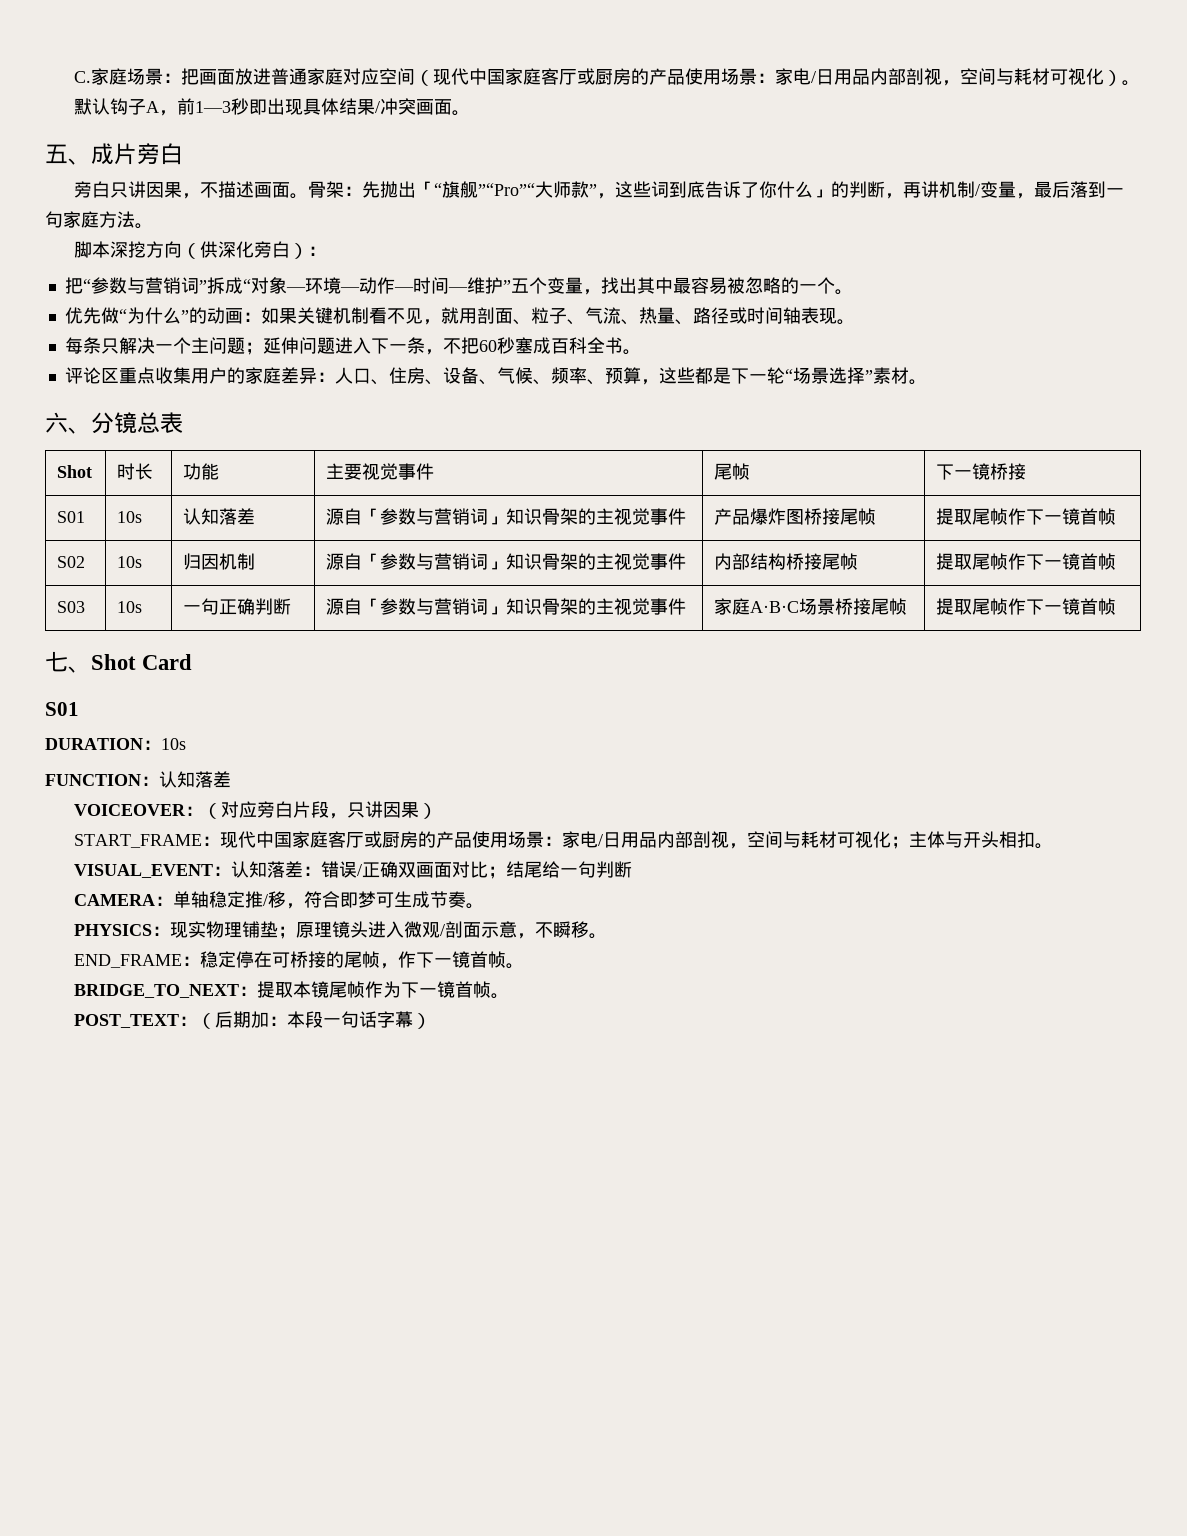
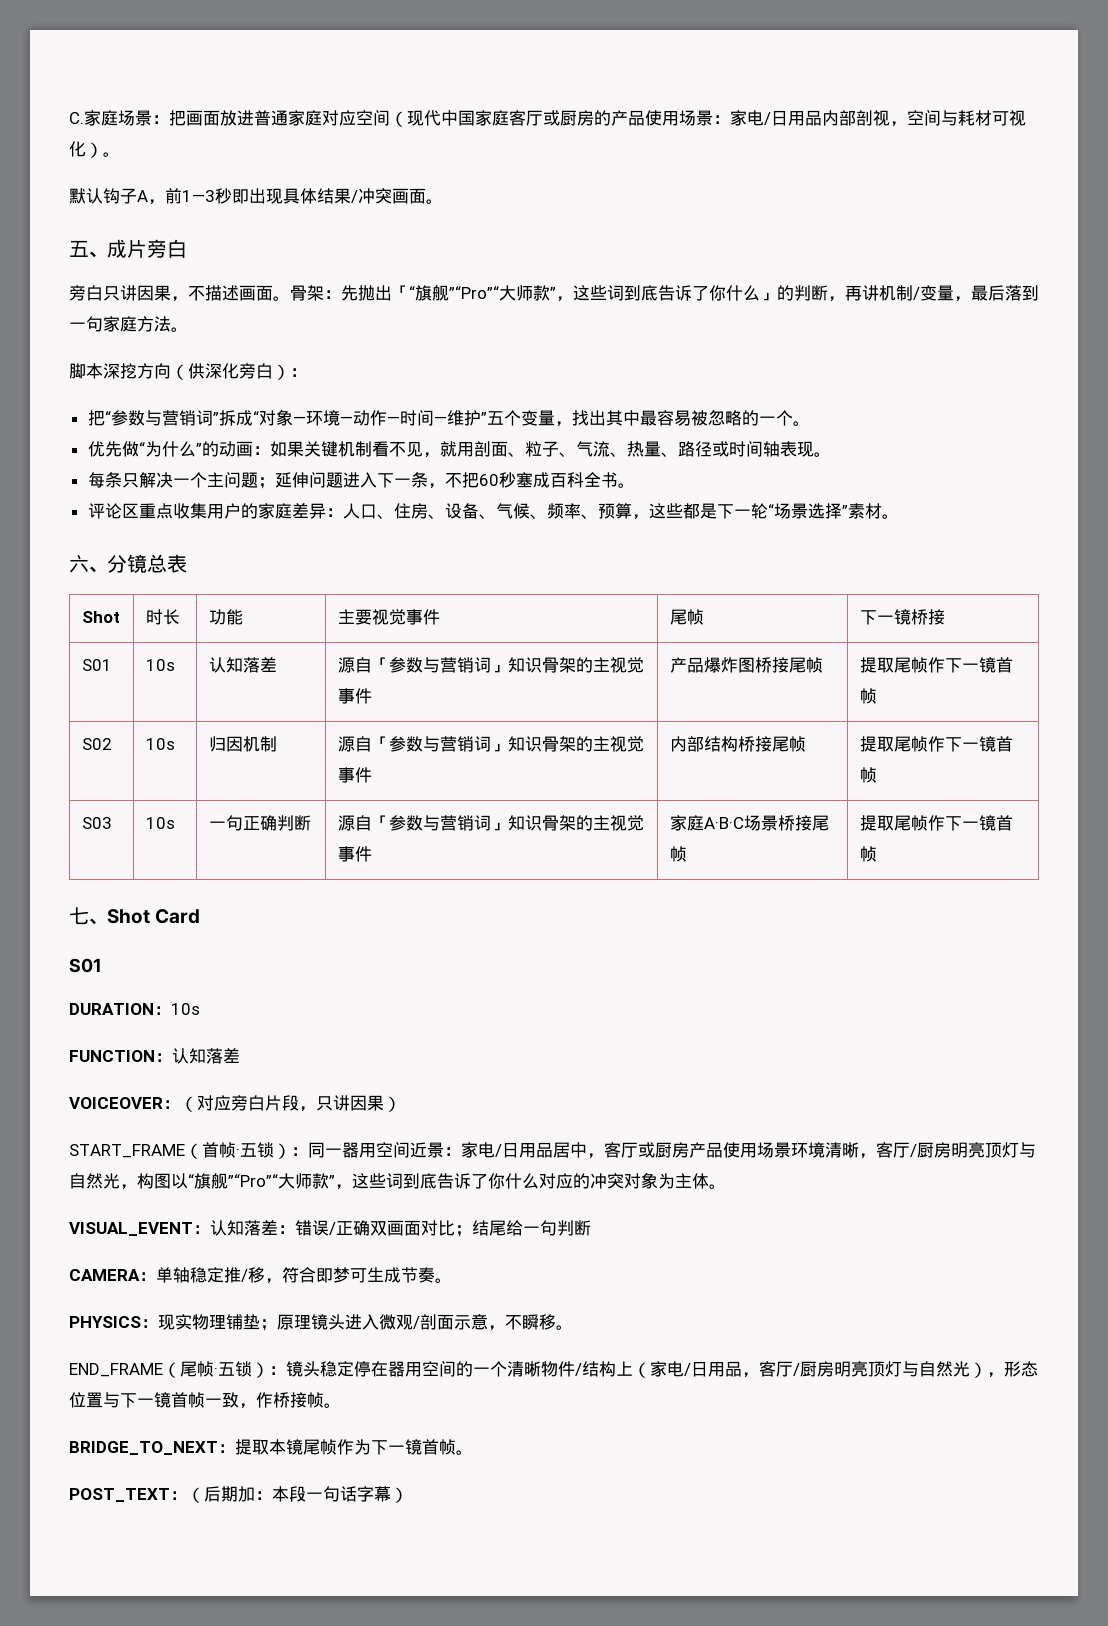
- START_FRAME：现代中国家庭客厅或厨房的产品使用场景：家电/日用品内部剖视，空间与耗材可视化；主体与开头相扣。
+ START_FRAME（首帧·五锁）：同一器用空间近景：家电/日用品居中，客厅或厨房产品使用场景环境清晰，客厅/厨房明亮顶灯与自然光，构图以“旗舰”“Pro”“大师款”，这些词到底告诉了你什么对应的冲突对象为主体。
- END_FRAME：稳定停在可桥接的尾帧，作下一镜首帧。
+ END_FRAME（尾帧·五锁）：镜头稳定停在器用空间的一个清晰物件/结构上（家电/日用品，客厅/厨房明亮顶灯与自然光），形态位置与下一镜首帧一致，作桥接帧。

